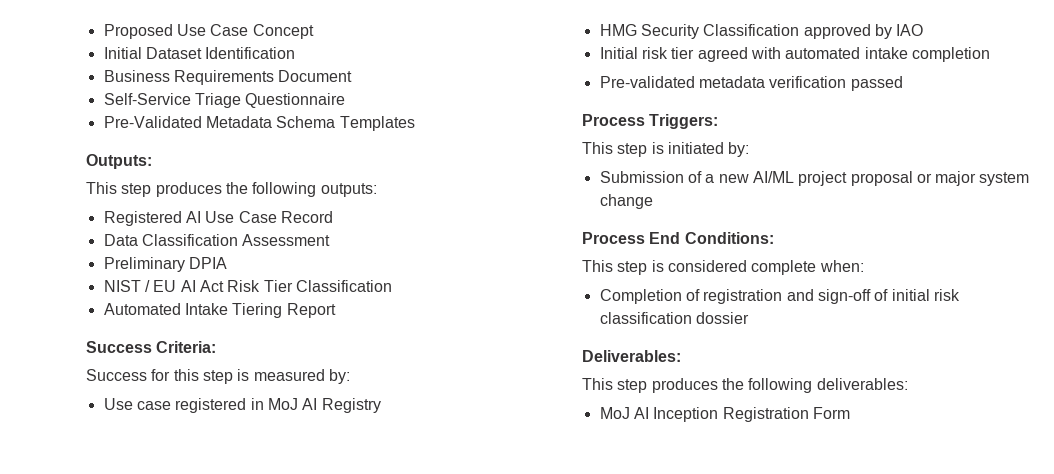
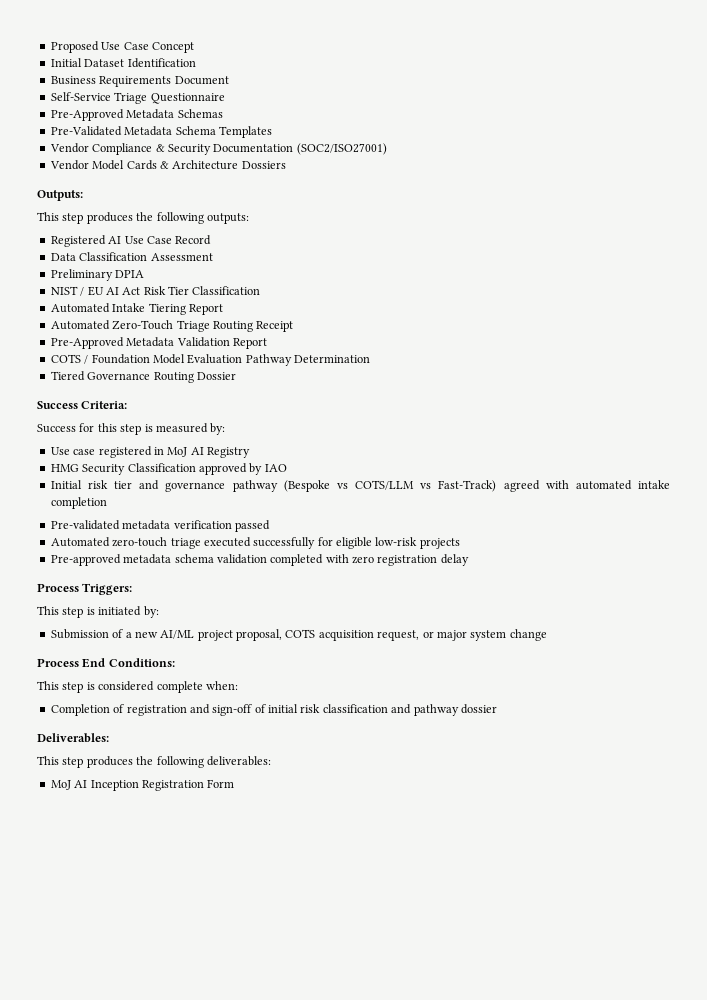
+ Pre-Approved Metadata Schemas
+ Vendor Compliance & Security Documentation (SOC2/ISO27001)
+ Vendor Model Cards & Architecture Dossiers
+ Automated Zero-Touch Triage Routing Receipt
+ Pre-Approved Metadata Validation Report
+ COTS / Foundation Model Evaluation Pathway Determination
+ Tiered Governance Routing Dossier
- Initial risk tier agreed with automated intake completion
+ Initial risk tier and governance pathway (Bespoke vs COTS/LLM vs Fast-Track) agreed with automated intake completion
+ Automated zero-touch triage executed successfully for eligible low-risk projects
+ Pre-approved metadata schema validation completed with zero registration delay
- Submission of a new AI/ML project proposal or major system change
+ Submission of a new AI/ML project proposal, COTS acquisition request, or major system change
- Completion of registration and sign-off of initial risk classification dossier
+ Completion of registration and sign-off of initial risk classification and pathway dossier

